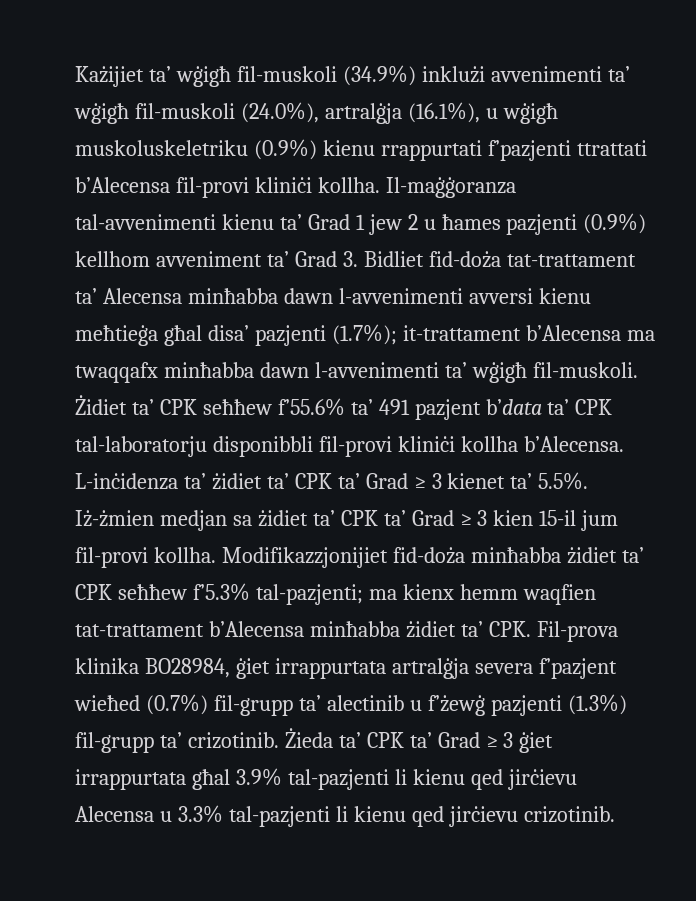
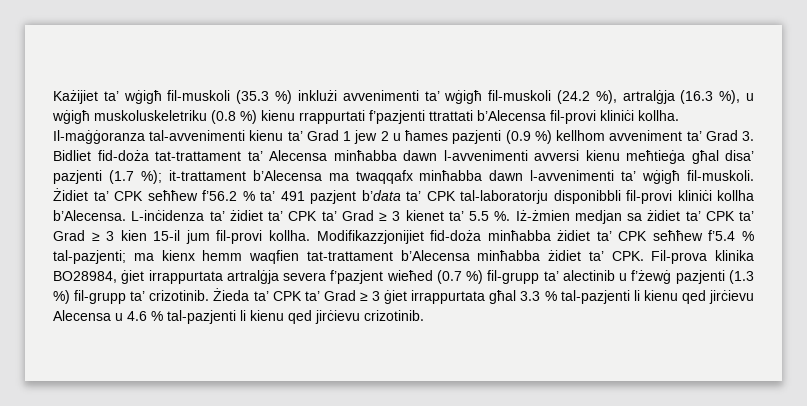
- Każijiet ta’ wġigħ fil-muskoli (34.9%) inklużi avvenimenti ta’ wġigħ fil-muskoli (24.0%), artralġja (16.1%), u wġigħ muskoluskeletriku (0.9%) kienu rrappurtati f’pazjenti ttrattati b’Alecensa fil-provi kliniċi kollha.
+ Każijiet ta’ wġigħ fil-muskoli (35.3 %) inklużi avvenimenti ta’ wġigħ fil-muskoli (24.2 %), artralġja (16.3 %), u wġigħ muskoluskeletriku (0.8 %) kienu rrappurtati f’pazjenti ttrattati b’Alecensa fil-provi kliniċi kollha.
- Il-maġġoranza tal-avvenimenti kienu ta’ Grad 1 jew 2 u ħames pazjenti (0.9%) kellhom avveniment ta’ Grad 3. Bidliet fid-doża tat-trattament ta’ Alecensa minħabba dawn l-avvenimenti avversi kienu meħtieġa għal disa’ pazjenti (1.7%); it-trattament b’Alecensa ma twaqqafx minħabba dawn l-avvenimenti ta’ wġigħ fil-muskoli.
+ Il-maġġoranza tal-avvenimenti kienu ta’ Grad 1 jew 2 u ħames pazjenti (0.9 %) kellhom avveniment ta’ Grad 3. Bidliet fid-doża tat-trattament ta’ Alecensa minħabba dawn l-avvenimenti avversi kienu meħtieġa għal disa’ pazjenti (1.7 %); it-trattament b’Alecensa ma twaqqafx minħabba dawn l-avvenimenti ta’ wġigħ fil-muskoli.
- Żidiet ta’ CPK seħħew f’55.6% ta’ 491 pazjent b’data ta’ CPK tal-laboratorju disponibbli fil-provi kliniċi kollha b’Alecensa.
+ Żidiet ta’ CPK seħħew f’56.2 % ta’ 491 pazjent b’data ta’ CPK tal-laboratorju disponibbli fil-provi kliniċi kollha b’Alecensa.
- L-inċidenza ta’ żidiet ta’ CPK ta’ Grad ≥ 3 kienet ta’ 5.5%. Iż-żmien medjan sa żidiet ta’ CPK ta’ Grad ≥ 3 kien 15-il jum fil-provi kollha.
+ L-inċidenza ta’ żidiet ta’ CPK ta’ Grad ≥ 3 kienet ta’ 5.5 %. Iż-żmien medjan sa żidiet ta’ CPK ta’ Grad ≥ 3 kien 15-il jum fil-provi kollha.
- Modifikazzjonijiet fid-doża minħabba żidiet ta’ CPK seħħew f’5.3% tal-pazjenti; ma kienx hemm waqfien tat-trattament b’Alecensa minħabba żidiet ta’ CPK. Fil-prova klinika BO28984, ġiet irrappurtata artralġja severa f’pazjent wieħed (0.7%) fil-grupp ta’ alectinib u f’żewġ pazjenti (1.3%) fil-grupp ta’ crizotinib.
+ Modifikazzjonijiet fid-doża minħabba żidiet ta’ CPK seħħew f’5.4 % tal-pazjenti; ma kienx hemm waqfien tat-trattament b’Alecensa minħabba żidiet ta’ CPK. Fil-prova klinika BO28984, ġiet irrappurtata artralġja severa f’pazjent wieħed (0.7 %) fil-grupp ta’ alectinib u f’żewġ pazjenti (1.3 %) fil-grupp ta’ crizotinib.
- Żieda ta’ CPK ta’ Grad ≥ 3 ġiet irrappurtata għal 3.9% tal-pazjenti li kienu qed jirċievu Alecensa u 3.3% tal-pazjenti li kienu qed jirċievu crizotinib.
+ Żieda ta’ CPK ta’ Grad ≥ 3 ġiet irrappurtata għal 3.3 % tal-pazjenti li kienu qed jirċievu Alecensa u 4.6 % tal-pazjenti li kienu qed jirċievu crizotinib.

